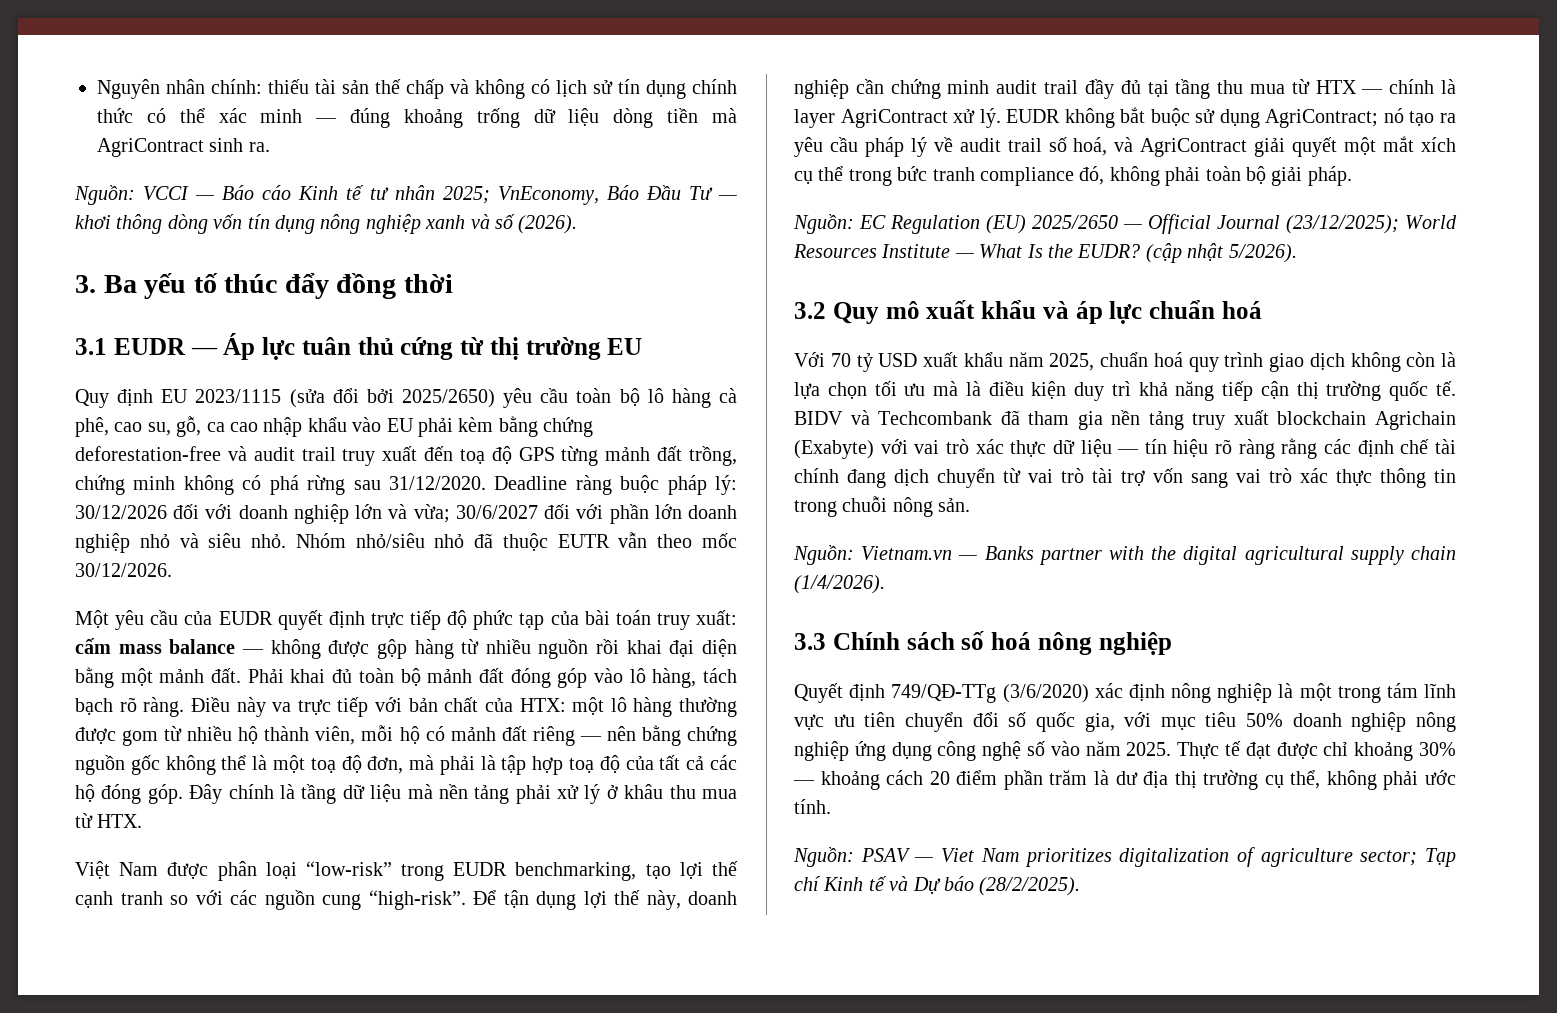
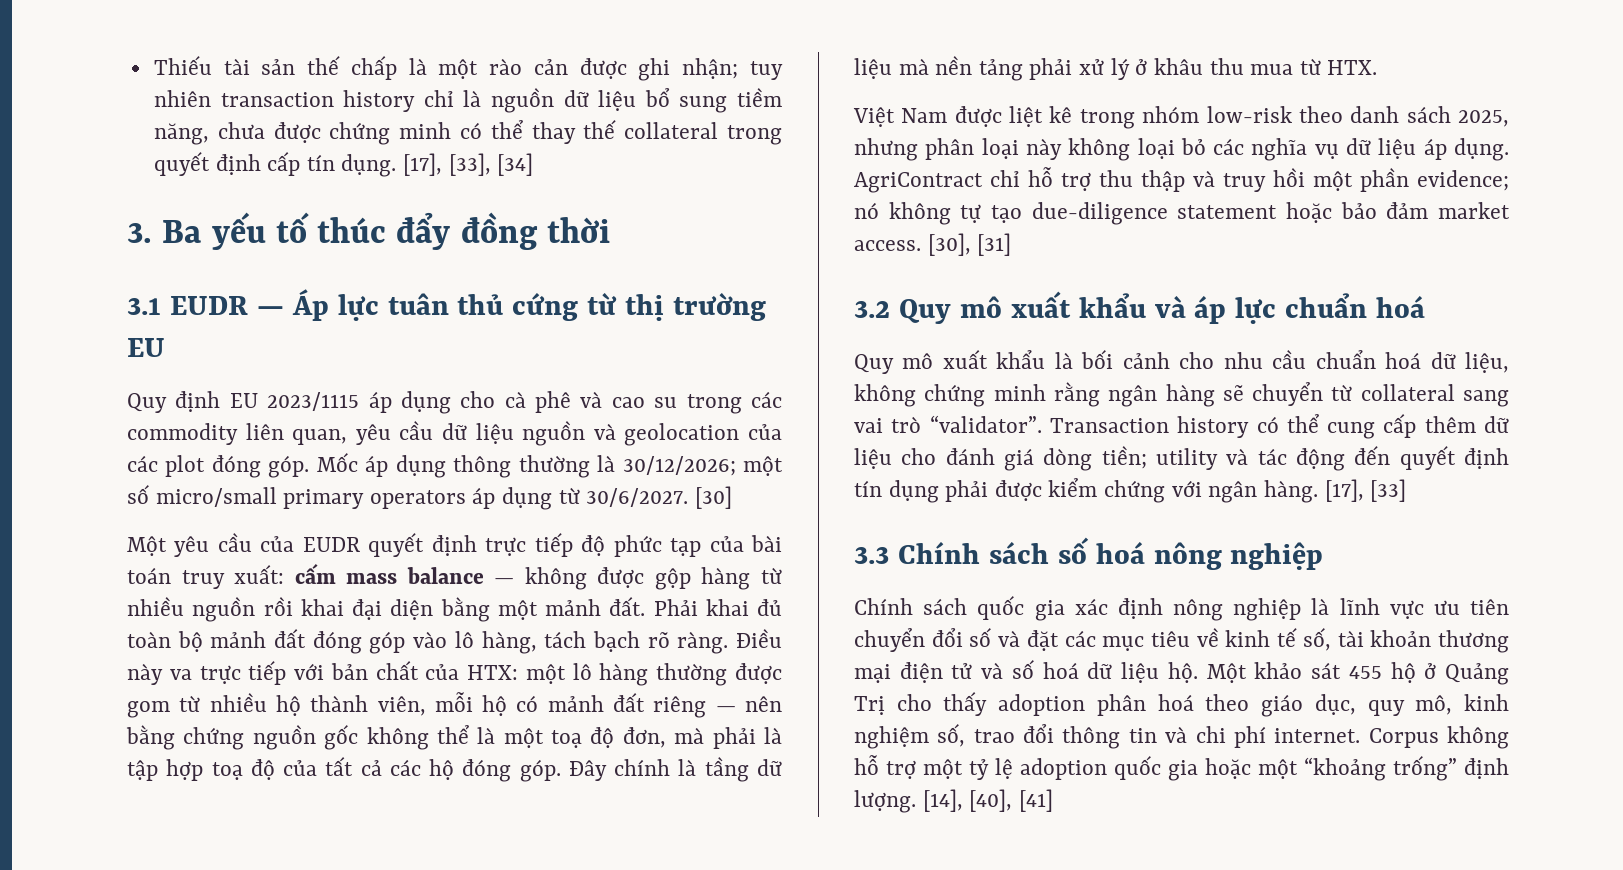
- Nguyên nhân chính: thiếu tài sản thế chấp và không có lịch sử tín dụng chính thức có thể xác minh — đúng khoảng trống dữ liệu dòng tiền mà AgriContract sinh ra.
- Nguồn: VCCI — Báo cáo Kinh tế tư nhân 2025; VnEconomy, Báo Đầu Tư — khơi thông dòng vốn tín dụng nông nghiệp xanh và số (2026).
+ Thiếu tài sản thế chấp là một rào cản được ghi nhận; tuy nhiên transaction history chỉ là nguồn dữ liệu bổ sung tiềm năng, chưa được chứng minh có thể thay thế collateral trong quyết định cấp tín dụng. [17], [33], [34]
- Quy định EU 2023/1115 (sửa đổi bởi 2025/2650) yêu cầu toàn bộ lô hàng cà phê, cao su, gỗ, ca cao nhập khẩu vào EU phải kèm bằng chứng deforestation-free và audit trail truy xuất đến toạ độ GPS từng mảnh đất trồng, chứng minh không có phá rừng sau 31/12/2020. Deadline ràng buộc pháp lý: 30/12/2026 đối với doanh nghiệp lớn và vừa; 30/6/2027 đối với phần lớn doanh nghiệp nhỏ và siêu nhỏ. Nhóm nhỏ/siêu nhỏ đã thuộc EUTR vẫn theo mốc 30/12/2026.
+ Quy định EU 2023/1115 áp dụng cho cà phê và cao su trong các commodity liên quan, yêu cầu dữ liệu nguồn và geolocation của các plot đóng góp. Mốc áp dụng thông thường là 30/12/2026; một số micro/small primary operators áp dụng từ 30/6/2027. [30]
- Việt Nam được phân loại “low-risk” trong EUDR benchmarking, tạo lợi thế cạnh tranh so với các nguồn cung “high-risk”. Để tận dụng lợi thế này, doanh nghiệp cần chứng minh audit trail đầy đủ tại tầng thu mua từ HTX — chính là layer AgriContract xử lý. EUDR không bắt buộc sử dụng AgriContract; nó tạo ra yêu cầu pháp lý về audit trail số hoá, và AgriContract giải quyết một mắt xích cụ thể trong bức tranh compliance đó, không phải toàn bộ giải pháp.
- Nguồn: EC Regulation (EU) 2025/2650 — Official Journal (23/12/2025); World Resources Institute — What Is the EUDR? (cập nhật 5/2026).
+ Việt Nam được liệt kê trong nhóm low-risk theo danh sách 2025, nhưng phân loại này không loại bỏ các nghĩa vụ dữ liệu áp dụng. AgriContract chỉ hỗ trợ thu thập và truy hồi một phần evidence; nó không tự tạo due-diligence statement hoặc bảo đảm market access. [30], [31]
- Với 70 tỷ USD xuất khẩu năm 2025, chuẩn hoá quy trình giao dịch không còn là lựa chọn tối ưu mà là điều kiện duy trì khả năng tiếp cận thị trường quốc tế. BIDV và Techcombank đã tham gia nền tảng truy xuất blockchain Agrichain (Exabyte) với vai trò xác thực dữ liệu — tín hiệu rõ ràng rằng các định chế tài chính đang dịch chuyển từ vai trò tài trợ vốn sang vai trò xác thực thông tin trong chuỗi nông sản.
- Nguồn: Vietnam.vn — Banks partner with the digital agricultural supply chain (1/4/2026).
+ Quy mô xuất khẩu là bối cảnh cho nhu cầu chuẩn hoá dữ liệu, không chứng minh rằng ngân hàng sẽ chuyển từ collateral sang vai trò “validator”. Transaction history có thể cung cấp thêm dữ liệu cho đánh giá dòng tiền; utility và tác động đến quyết định tín dụng phải được kiểm chứng với ngân hàng. [17], [33]
- Quyết định 749/QĐ-TTg (3/6/2020) xác định nông nghiệp là một trong tám lĩnh vực ưu tiên chuyển đổi số quốc gia, với mục tiêu 50% doanh nghiệp nông nghiệp ứng dụng công nghệ số vào năm 2025. Thực tế đạt được chỉ khoảng 30% — khoảng cách 20 điểm phần trăm là dư địa thị trường cụ thể, không phải ước tính.
- Nguồn: PSAV — Viet Nam prioritizes digitalization of agriculture sector; Tạp chí Kinh tế và Dự báo (28/2/2025).
+ Chính sách quốc gia xác định nông nghiệp là lĩnh vực ưu tiên chuyển đổi số và đặt các mục tiêu về kinh tế số, tài khoản thương mại điện tử và số hoá dữ liệu hộ. Một khảo sát 455 hộ ở Quảng Trị cho thấy adoption phân hoá theo giáo dục, quy mô, kinh nghiệm số, trao đổi thông tin và chi phí internet. Corpus không hỗ trợ một tỷ lệ adoption quốc gia hoặc một “khoảng trống” định lượng. [14], [40], [41]

